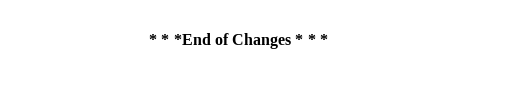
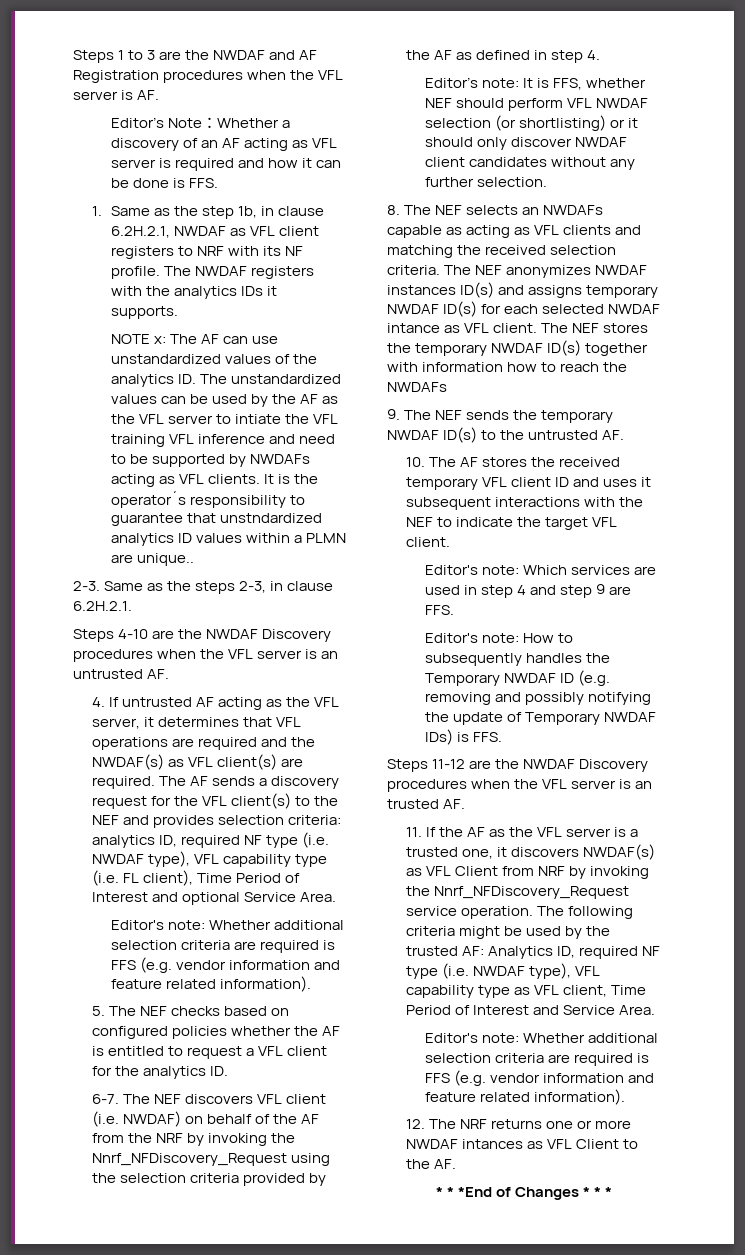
+ Steps 1 to 3 are the NWDAF and AF Registration procedures when the VFL server is AF.
+ Editor’s Note：Whether a discovery of an AF acting as VFL server is required and how it can be done is FFS.
+ 1. Same as the step 1b, in clause 6.2H.2.1, NWDAF as VFL client registers to NRF with its NF profile. The NWDAF registers with the analytics IDs it supports.
+ NOTE x: The AF can use unstandardized values of the analytics ID. The unstandardized values can be used by the AF as the VFL server to intiate the VFL training VFL inference and need to be supported by NWDAFs acting as VFL clients. It is the operator´s responsibility to guarantee that unstndardized analytics ID values within a PLMN are unique..
+ 2-3. Same as the steps 2-3, in clause 6.2H.2.1.
+ Steps 4-10 are the NWDAF Discovery procedures when the VFL server is an untrusted AF.
+ 4. If untrusted AF acting as the VFL server, it determines that VFL operations are required and the NWDAF(s) as VFL client(s) are required. The AF sends a discovery request for the VFL client(s) to the NEF and provides selection criteria: analytics ID, required NF type (i.e. NWDAF type), VFL capability type (i.e. FL client), Time Period of Interest and optional Service Area.
+ Editor's note: Whether additional selection criteria are required is FFS (e.g. vendor information and feature related information).
+ 5. The NEF checks based on configured policies whether the AF is entitled to request a VFL client for the analytics ID.
+ 6-7. The NEF discovers VFL client (i.e. NWDAF) on behalf of the AF from the NRF by invoking the Nnrf_NFDiscovery_Request using the selection criteria provided by the AF as defined in step 4.
+ Editor’s note: It is FFS, whether NEF should perform VFL NWDAF selection (or shortlisting) or it should only discover NWDAF client candidates without any further selection.
+ 8. The NEF selects an NWDAFs capable as acting as VFL clients and matching the received selection criteria. The NEF anonymizes NWDAF instances ID(s) and assigns temporary NWDAF ID(s) for each selected NWDAF intance as VFL client. The NEF stores the temporary NWDAF ID(s) together with information how to reach the NWDAFs
+ 9. The NEF sends the temporary NWDAF ID(s) to the untrusted AF.
+ 10. The AF stores the received temporary VFL client ID and uses it subsequent interactions with the NEF to indicate the target VFL client.
+ Editor's note: Which services are used in step 4 and step 9 are FFS.
+ Editor's note: How to subsequently handles the Temporary NWDAF ID (e.g. removing and possibly notifying the update of Temporary NWDAF IDs) is FFS.
+ Steps 11-12 are the NWDAF Discovery procedures when the VFL server is an trusted AF.
+ 11. If the AF as the VFL server is a trusted one, it discovers NWDAF(s) as VFL Client from NRF by invoking the Nnrf_NFDiscovery_Request service operation. The following criteria might be used by the trusted AF: Analytics ID, required NF type (i.e. NWDAF type), VFL capability type as VFL client, Time Period of Interest and Service Area.
+ Editor's note: Whether additional selection criteria are required is FFS (e.g. vendor information and feature related information).
+ 12. The NRF returns one or more NWDAF intances as VFL Client to the AF.

